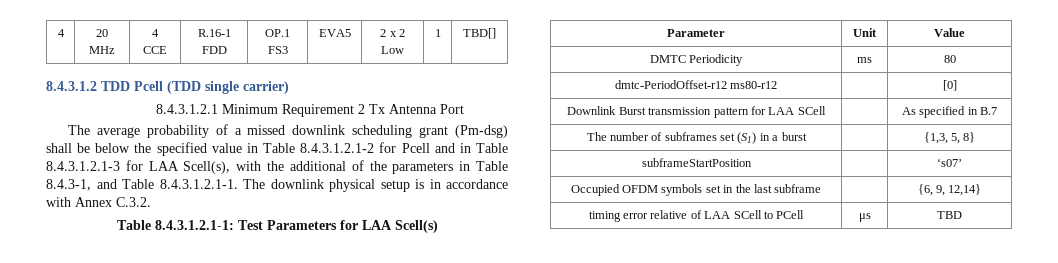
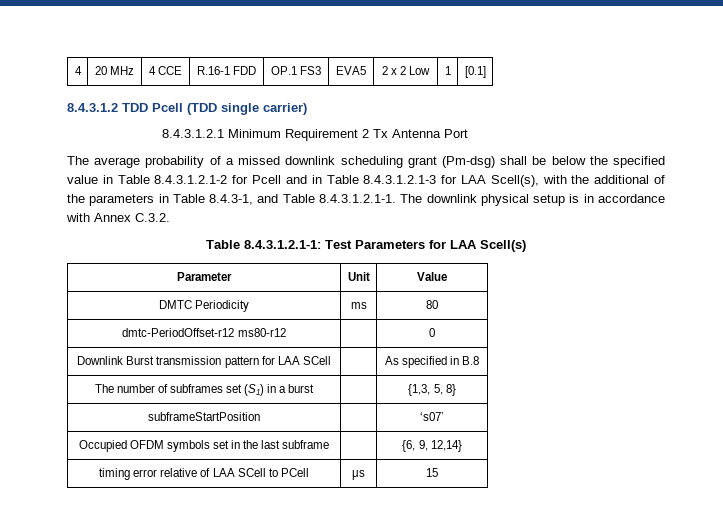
- 4 | 20 MHz | 4 CCE | R.16-1 FDD | OP.1 FS3 | EVA5 | 2 x 2 Low | 1 | TBD[]
+ 4 | 20 MHz | 4 CCE | R.16-1 FDD | OP.1 FS3 | EVA5 | 2 x 2 Low | 1 | [0.1]
- dmtc-PeriodOffset-r12 ms80-r12 | | [0]
+ dmtc-PeriodOffset-r12 ms80-r12 | | 0
- Downlink Burst transmission pattern for LAA SCell | | As specified in B.7
+ Downlink Burst transmission pattern for LAA SCell | | As specified in B.8
- timing error relative of LAA SCell to PCell | μs | TBD
+ timing error relative of LAA SCell to PCell | μs | 15

